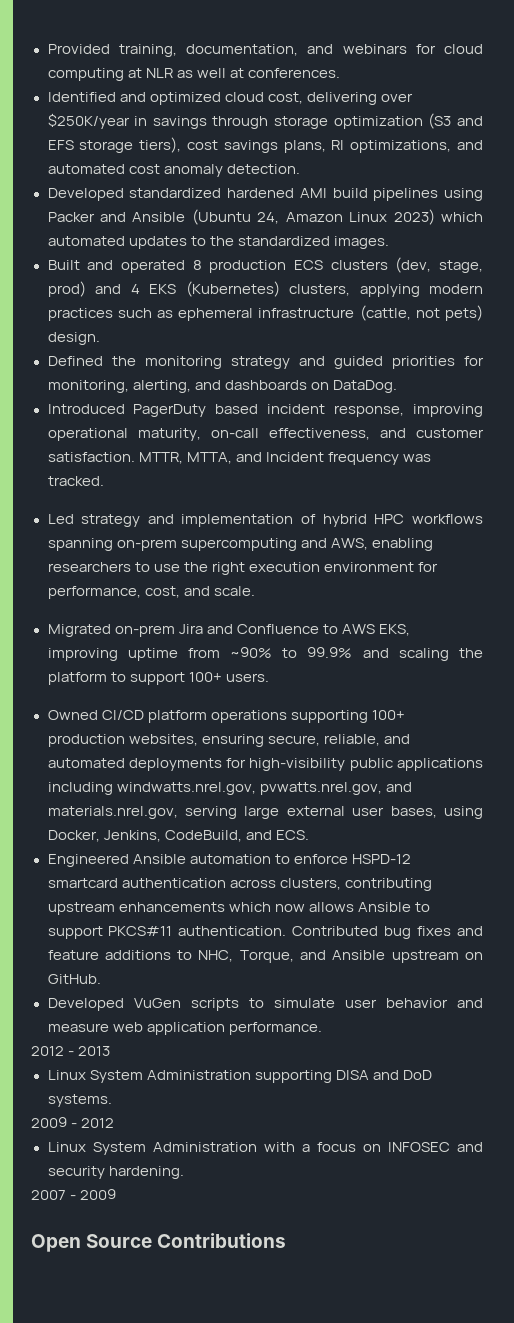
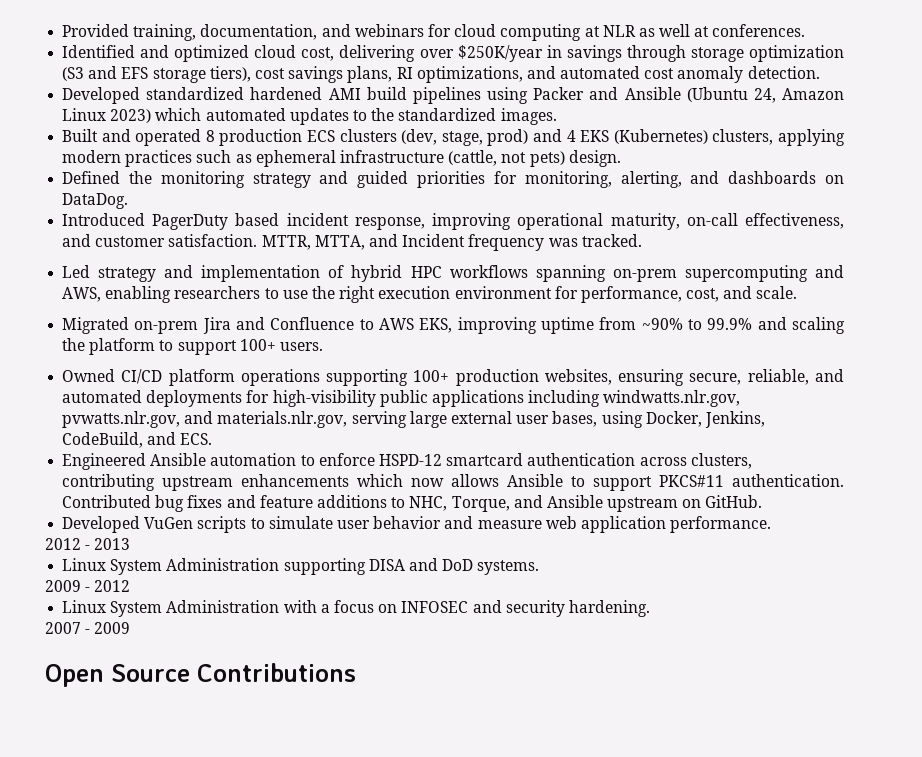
- Owned CI/CD platform operations supporting 100+ production websites, ensuring secure, reliable, and automated deployments for high-visibility public applications including windwatts.nrel.gov, pvwatts.nrel.gov, and materials.nrel.gov, serving large external user bases, using Docker, Jenkins, CodeBuild, and ECS.
+ Owned CI/CD platform operations supporting 100+ production websites, ensuring secure, reliable, and automated deployments for high-visibility public applications including windwatts.nlr.gov, pvwatts.nlr.gov, and materials.nlr.gov, serving large external user bases, using Docker, Jenkins, CodeBuild, and ECS.

